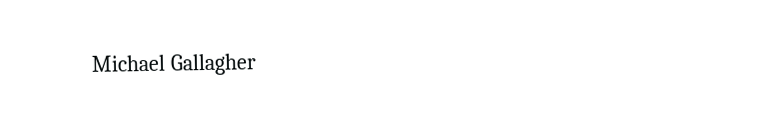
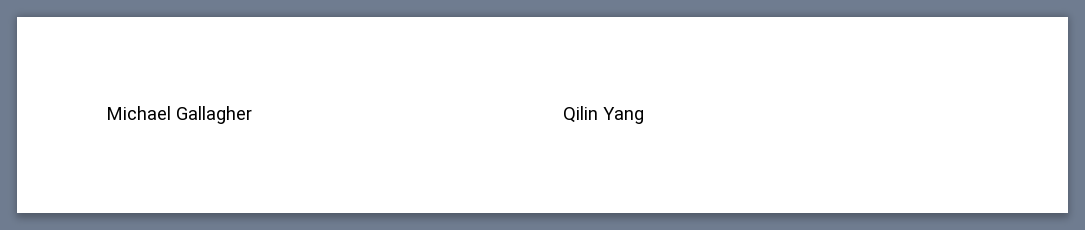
+ Qilin Yang

